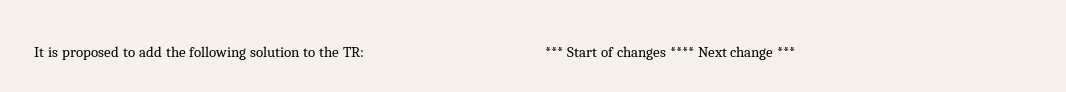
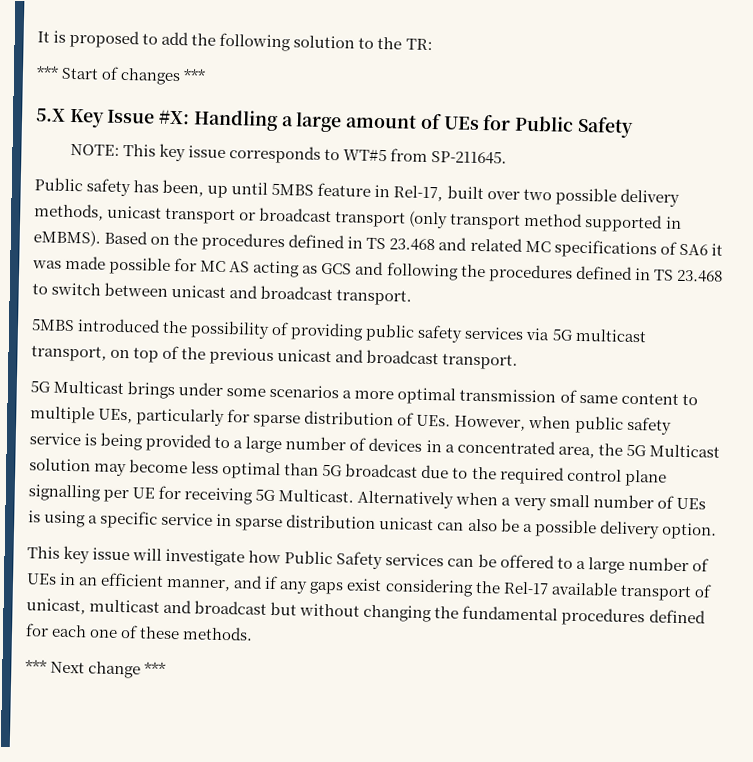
- *** Start of changes **** Next change ***
+ *** Start of changes ***
+ 5.X Key Issue #X: Handling a large amount of UEs for Public Safety
+ NOTE: This key issue corresponds to WT#5 from SP-211645.
+ Public safety has been, up until 5MBS feature in Rel-17, built over two possible delivery methods, unicast transport or broadcast transport (only transport method supported in eMBMS). Based on the procedures defined in TS 23.468 and related MC specifications of SA6 it was made possible for MC AS acting as GCS and following the procedures defined in TS 23.468 to switch between unicast and broadcast transport.
+ 5MBS introduced the possibility of providing public safety services via 5G multicast transport, on top of the previous unicast and broadcast transport.
+ 5G Multicast brings under some scenarios a more optimal transmission of same content to multiple UEs, particularly for sparse distribution of UEs. However, when public safety service is being provided to a large number of devices in a concentrated area, the 5G Multicast solution may become less optimal than 5G broadcast due to the required control plane signalling per UE for receiving 5G Multicast. Alternatively when a very small number of UEs is using a specific service in sparse distribution unicast can also be a possible delivery option.
+ This key issue will investigate how Public Safety services can be offered to a large number of UEs in an efficient manner, and if any gaps exist considering the Rel-17 available transport of unicast, multicast and broadcast but without changing the fundamental procedures defined for each one of these methods.
+ *** Next change ***

